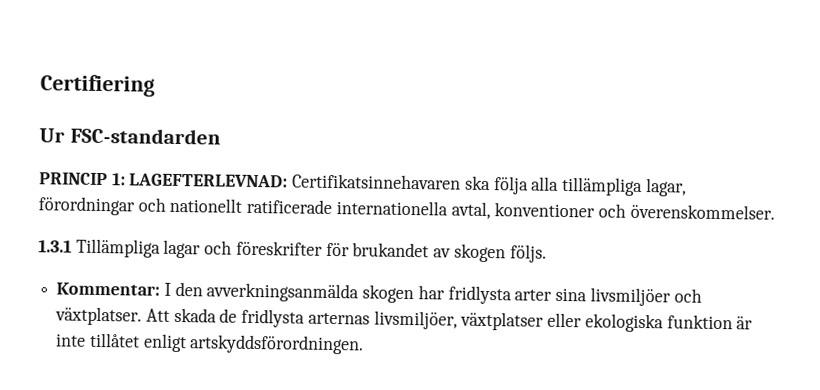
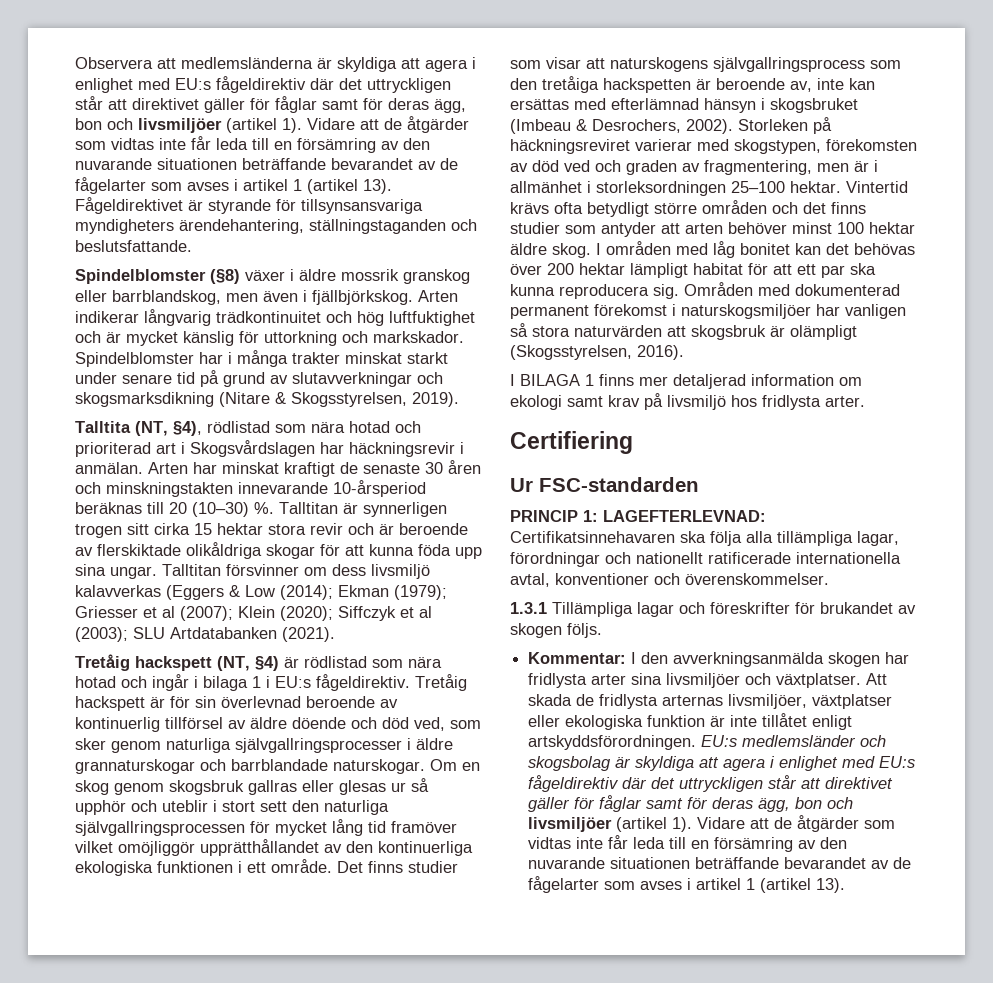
+ Observera att medlemsländerna är skyldiga att agera i enlighet med EU:s fågeldirektiv där det uttryckligen står att direktivet gäller för fåglar samt för deras ägg, bon och livsmiljöer (artikel 1). Vidare att de åtgärder som vidtas inte får leda till en försämring av den nuvarande situationen beträffande bevarandet av de fågelarter som avses i artikel 1 (artikel 13). Fågeldirektivet är styrande för tillsynsansvariga myndigheters ärendehantering, ställningstaganden och beslutsfattande.
+ Spindelblomster (§8) växer i äldre mossrik granskog eller barrblandskog, men även i fjällbjörkskog. Arten indikerar långvarig trädkontinuitet och hög luftfuktighet och är mycket känslig för uttorkning och markskador. Spindelblomster har i många trakter minskat starkt under senare tid på grund av slutavverkningar och skogsmarksdikning (Nitare & Skogsstyrelsen, 2019).
+ Talltita (NT, §4), rödlistad som nära hotad och prioriterad art i Skogsvårdslagen har häckningsrevir i anmälan. Arten har minskat kraftigt de senaste 30 åren och minskningstakten innevarande 10-årsperiod beräknas till 20 (10–30) %. Talltitan är synnerligen trogen sitt cirka 15 hektar stora revir och är beroende av flerskiktade olikåldriga skogar för att kunna föda upp sina ungar. Talltitan försvinner om dess livsmiljö kalavverkas (Eggers & Low (2014); Ekman (1979); Griesser et al (2007); Klein (2020); Siffczyk et al (2003); SLU Artdatabanken (2021).
+ Tretåig hackspett (NT, §4) är rödlistad som nära hotad och ingår i bilaga 1 i EU:s fågeldirektiv. Tretåig hackspett är för sin överlevnad beroende av kontinuerlig tillförsel av äldre döende och död ved, som sker genom naturliga självgallringsprocesser i äldre grannaturskogar och barrblandade naturskogar. Om en skog genom skogsbruk gallras eller glesas ur så upphör och uteblir i stort sett den naturliga självgallringsprocessen för mycket lång tid framöver vilket omöjliggör upprätthållandet av den kontinuerliga ekologiska funktionen i ett område. Det finns studier som visar att naturskogens självgallringsprocess som den tretåiga hackspetten är beroende av, inte kan ersättas med efterlämnad hänsyn i skogsbruket (Imbeau & Desrochers, 2002). Storleken på häckningsreviret varierar med skogstypen, förekomsten av död ved och graden av fragmentering, men är i allmänhet i storleksordningen 25–100 hektar. Vintertid krävs ofta betydligt större områden och det finns studier som antyder att arten behöver minst 100 hektar äldre skog. I områden med låg bonitet kan det behövas över 200 hektar lämpligt habitat för att ett par ska kunna reproducera sig. Områden med dokumenterad permanent förekomst i naturskogsmiljöer har vanligen så stora naturvärden att skogsbruk är olämpligt (Skogsstyrelsen, 2016).
+ I BILAGA 1 finns mer detaljerad information om ekologi samt krav på livsmiljö hos fridlysta arter.
+ EU:s medlemsländer och skogsbolag är skyldiga att agera i enlighet med EU:s fågeldirektiv där det uttryckligen står att direktivet gäller för fåglar samt för deras ägg, bon och livsmiljöer (artikel 1). Vidare att de åtgärder som vidtas inte får leda till en försämring av den nuvarande situationen beträffande bevarandet av de fågelarter som avses i artikel 1 (artikel 13).

